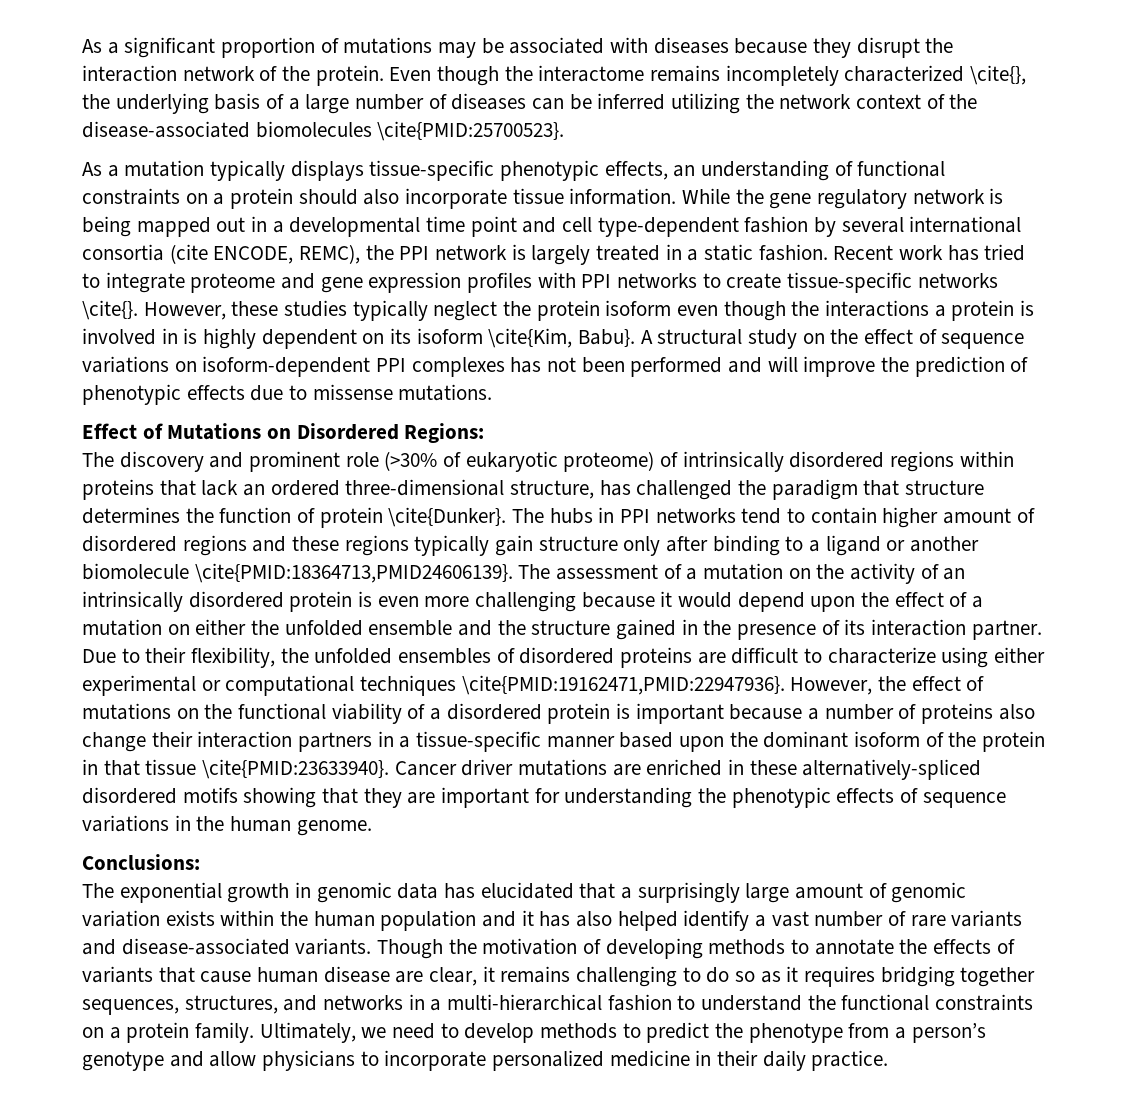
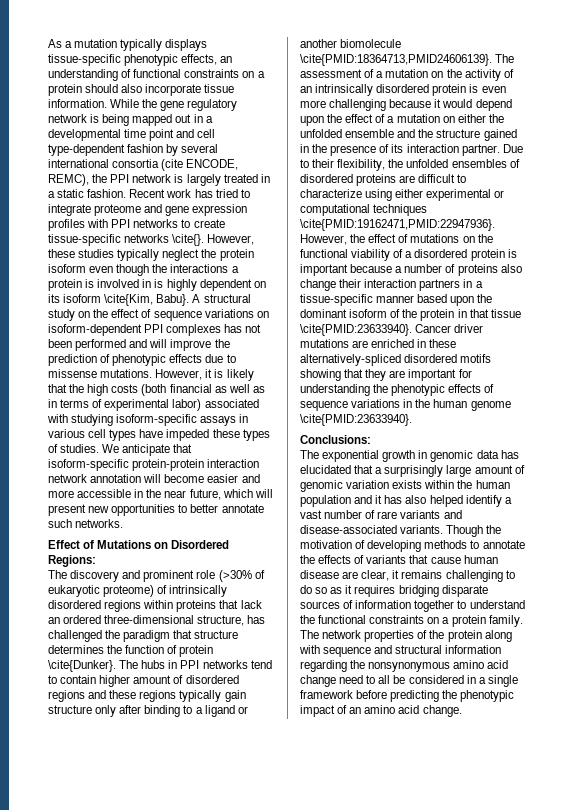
- As a significant proportion of mutations may be associated with diseases because they disrupt the interaction network of the protein. Even though the interactome remains incompletely characterized \cite{}, the underlying basis of a large number of diseases can be inferred utilizing the network context of the disease-associated biomolecules \cite{PMID:25700523}.
+ However, it is likely that the high costs (both financial as well as in terms of experimental labor) associated with studying isoform-specific assays in various cell types have impeded these types of studies. We anticipate that isoform-specific protein-protein interaction network annotation will become easier and more accessible in the near future, which will present new opportunities to better annotate such networks.
- Cancer driver mutations are enriched in these alternatively-spliced disordered motifs showing that they are important for understanding the phenotypic effects of sequence variations in the human genome.
+ Cancer driver mutations are enriched in these alternatively-spliced disordered motifs showing that they are important for understanding the phenotypic effects of sequence variations in the human genome \cite{PMID:23633940}.
- Though the motivation of developing methods to annotate the effects of variants that cause human disease are clear, it remains challenging to do so as it requires bridging together sequences, structures, and networks in a multi-hierarchical fashion to understand the functional constraints on a protein family.
+ Though the motivation of developing methods to annotate the effects of variants that cause human disease are clear, it remains challenging to do so as it requires bridging disparate sources of information together to understand the functional constraints on a protein family.
- Ultimately, we need to develop methods to predict the phenotype from a person’s genotype and allow physicians to incorporate personalized medicine in their daily practice.
+ The network properties of the protein along with sequence and structural information regarding the nonsynonymous amino acid change need to all be considered in a single framework before predicting the phenotypic impact of an amino acid change.

